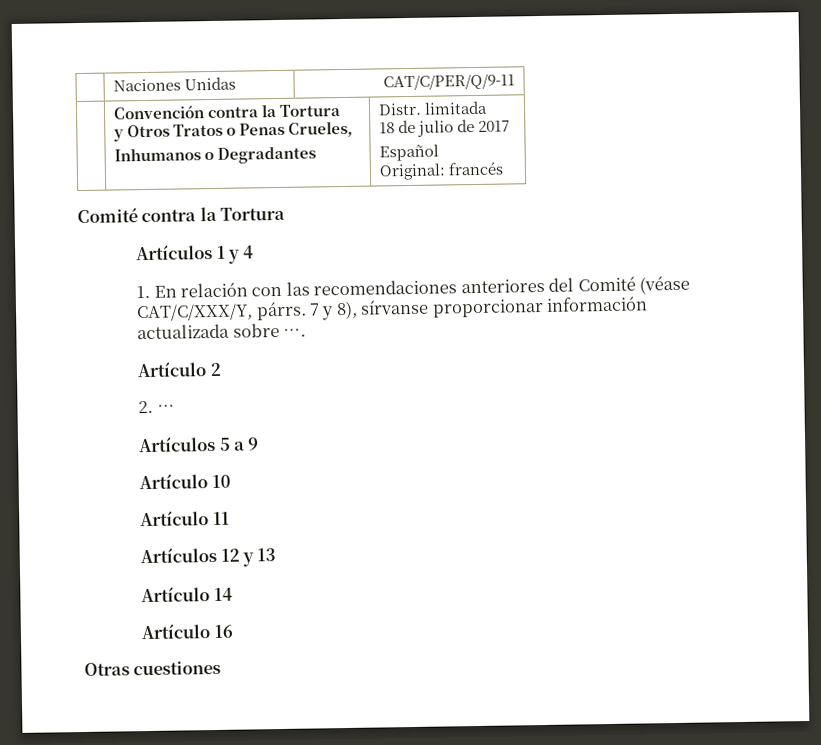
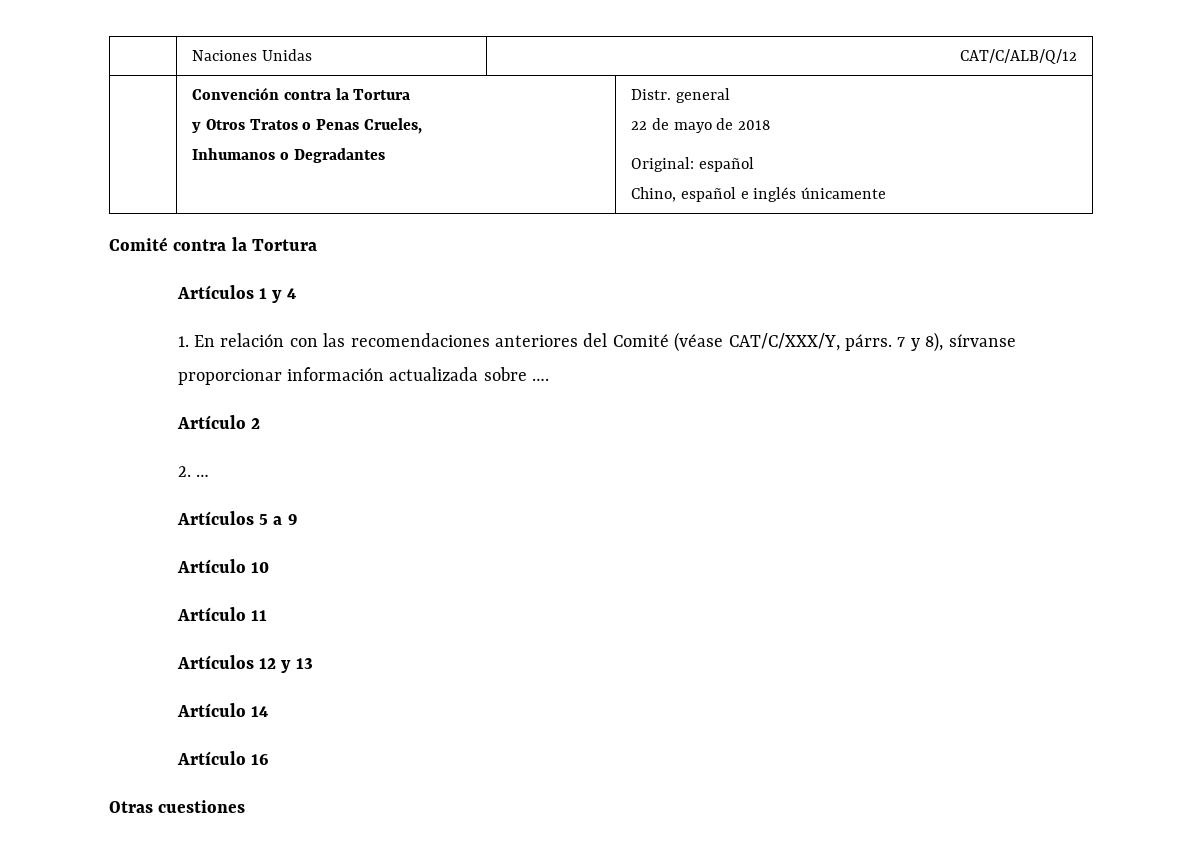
- | Naciones Unidas | CAT/C/PER/Q/9-11
+ | Naciones Unidas | CAT/C/ALB/Q/12
  | Convención contra la Tortura
  y Otros Tratos o Penas Crueles,
- Inhumanos o Degradantes | Distr. limitada
- 18 de julio de 2017
- Español
- Original: francés
+ Inhumanos o Degradantes | Distr. general
+ 22 de mayo de 2018
+ Original: español
+ Chino, español e inglés únicamente

